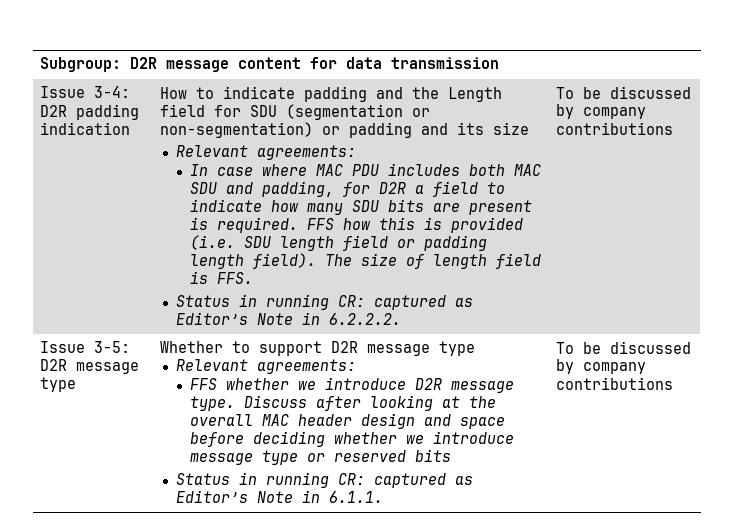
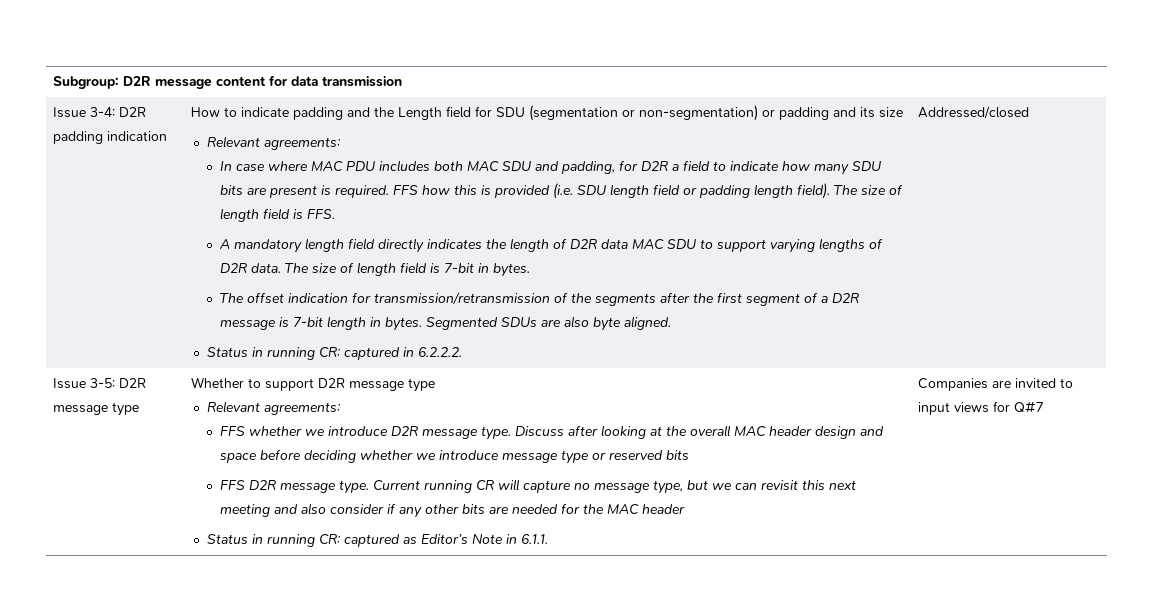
- Status in running CR: captured as Editor’s Note in 6.2.2.2. | To be discussed by company contributions
+ A mandatory length field directly indicates the length of D2R data MAC SDU to support varying lengths of D2R data. The size of length field is 7-bit in bytes.
+ The offset indication for transmission/retransmission of the segments after the first segment of a D2R message is 7-bit length in bytes. Segmented SDUs are also byte aligned.
+ Status in running CR: captured in 6.2.2.2. | Addressed/closed
+ FFS D2R message type. Current running CR will capture no message type, but we can revisit this next meeting and also consider if any other bits are needed for the MAC header
- Status in running CR: captured as Editor’s Note in 6.1.1. | To be discussed by company contributions
+ Status in running CR: captured as Editor’s Note in 6.1.1. | Companies are invited to input views for Q#7

